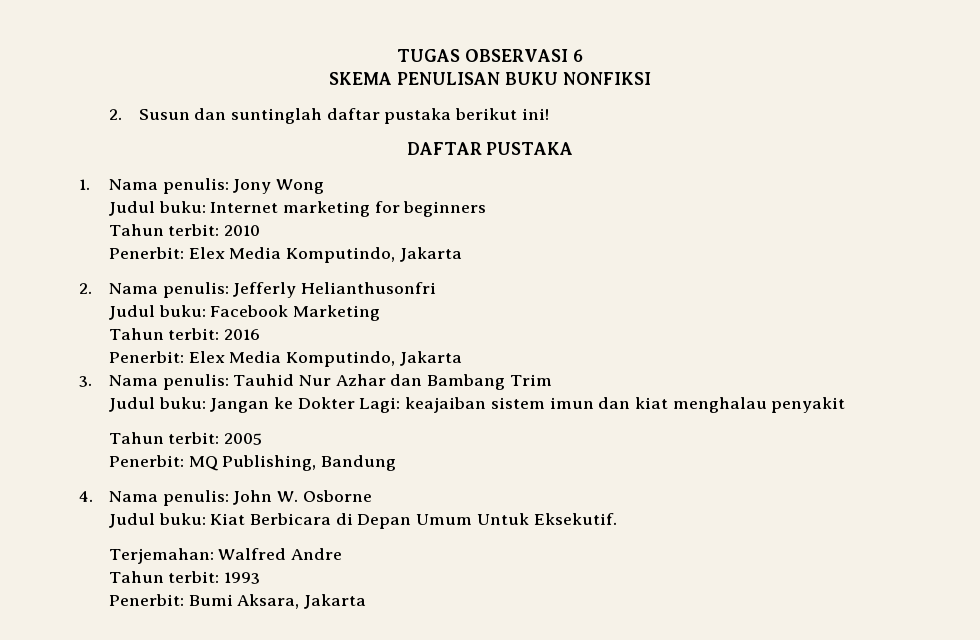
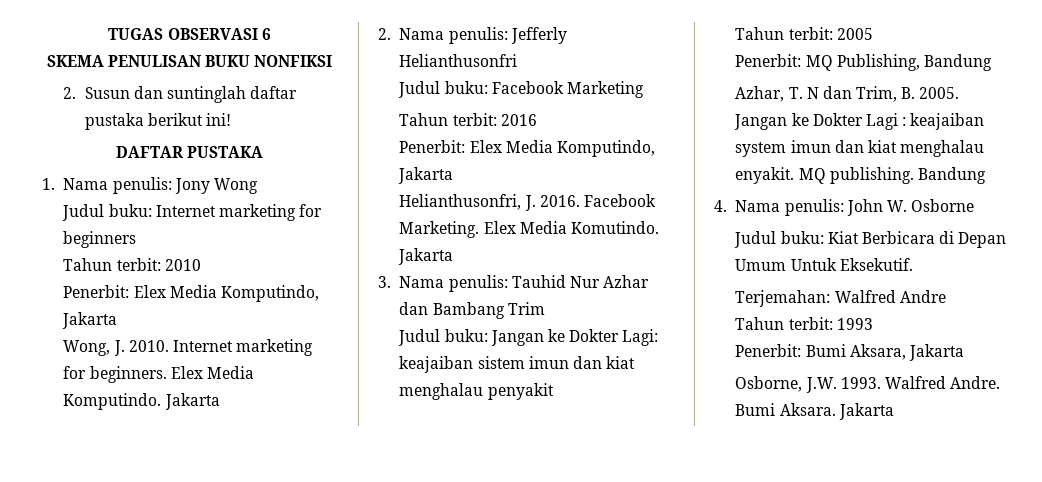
+ Wong, J. 2010. Internet marketing for beginners. Elex Media Komputindo. Jakarta
+ Helianthusonfri, J. 2016. Facebook Marketing. Elex Media Komutindo. Jakarta
+ Azhar, T. N dan Trim, B. 2005. Jangan ke Dokter Lagi : keajaiban system imun dan kiat menghalau enyakit. MQ publishing. Bandung
+ Osborne, J.W. 1993. Walfred Andre. Bumi Aksara. Jakarta

